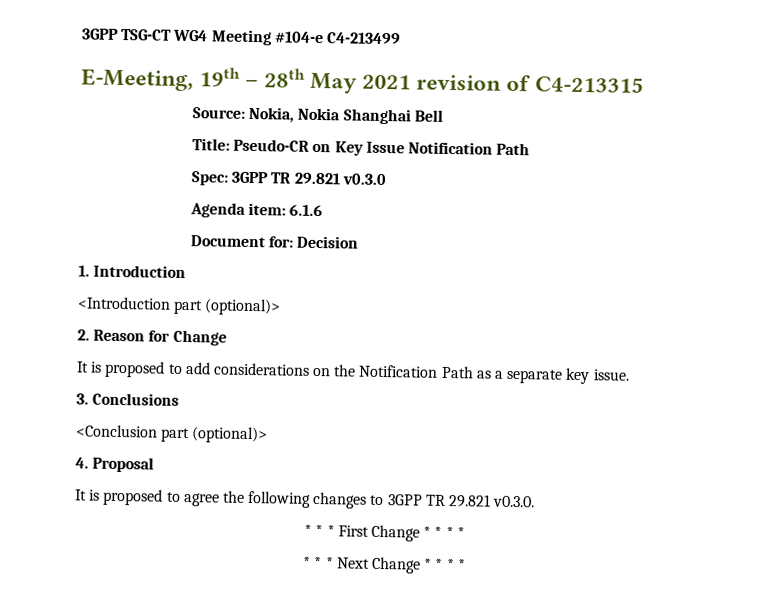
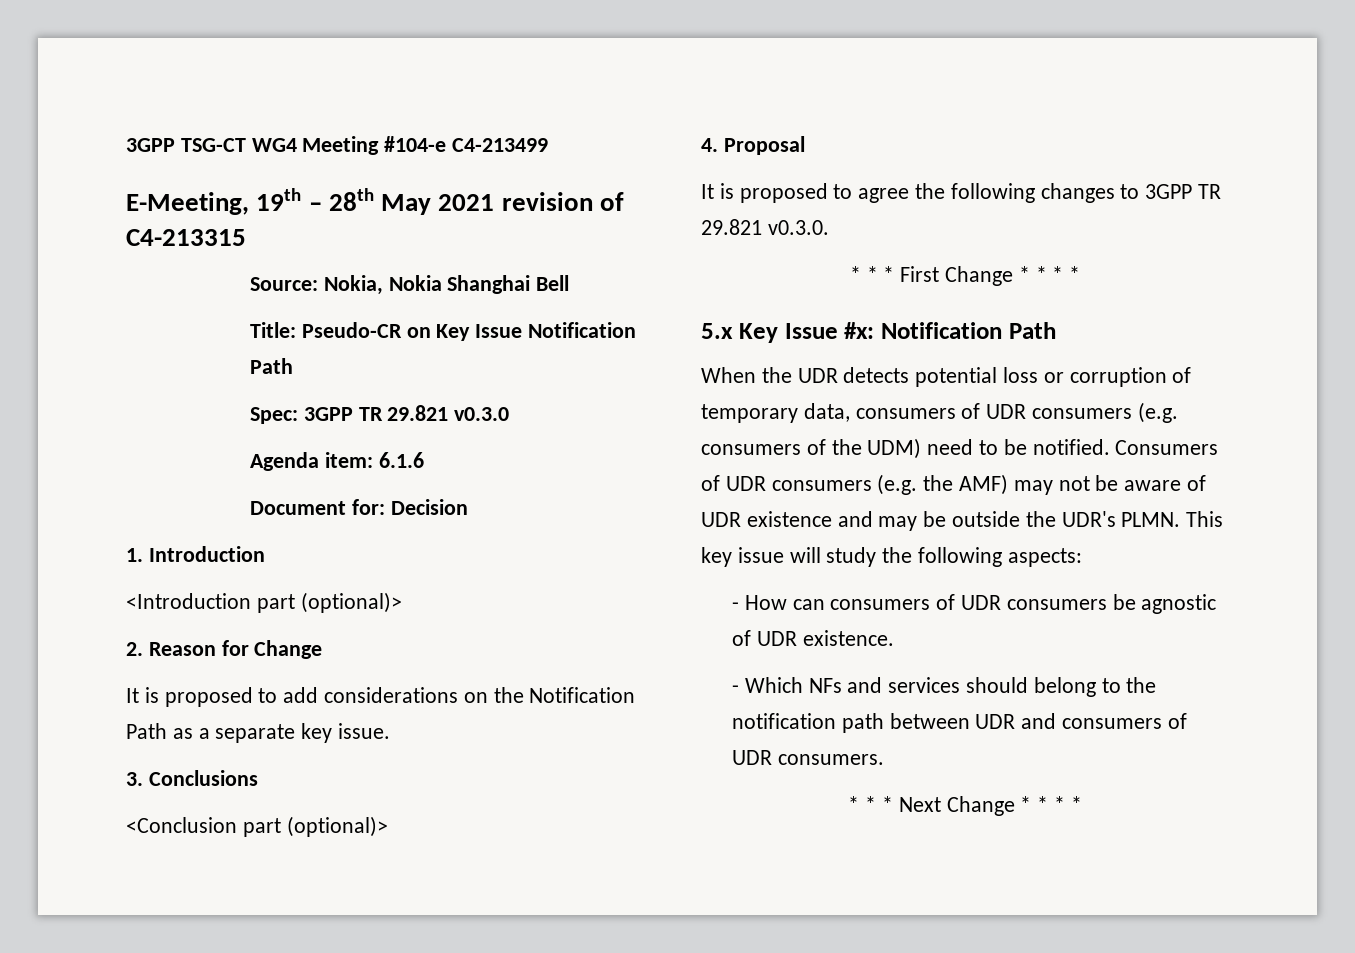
+ 5.x Key Issue #x: Notification Path
+ When the UDR detects potential loss or corruption of temporary data, consumers of UDR consumers (e.g. consumers of the UDM) need to be notified. Consumers of UDR consumers (e.g. the AMF) may not be aware of UDR existence and may be outside the UDR's PLMN. This key issue will study the following aspects:
+ - How can consumers of UDR consumers be agnostic of UDR existence.
+ - Which NFs and services should belong to the notification path between UDR and consumers of UDR consumers.

